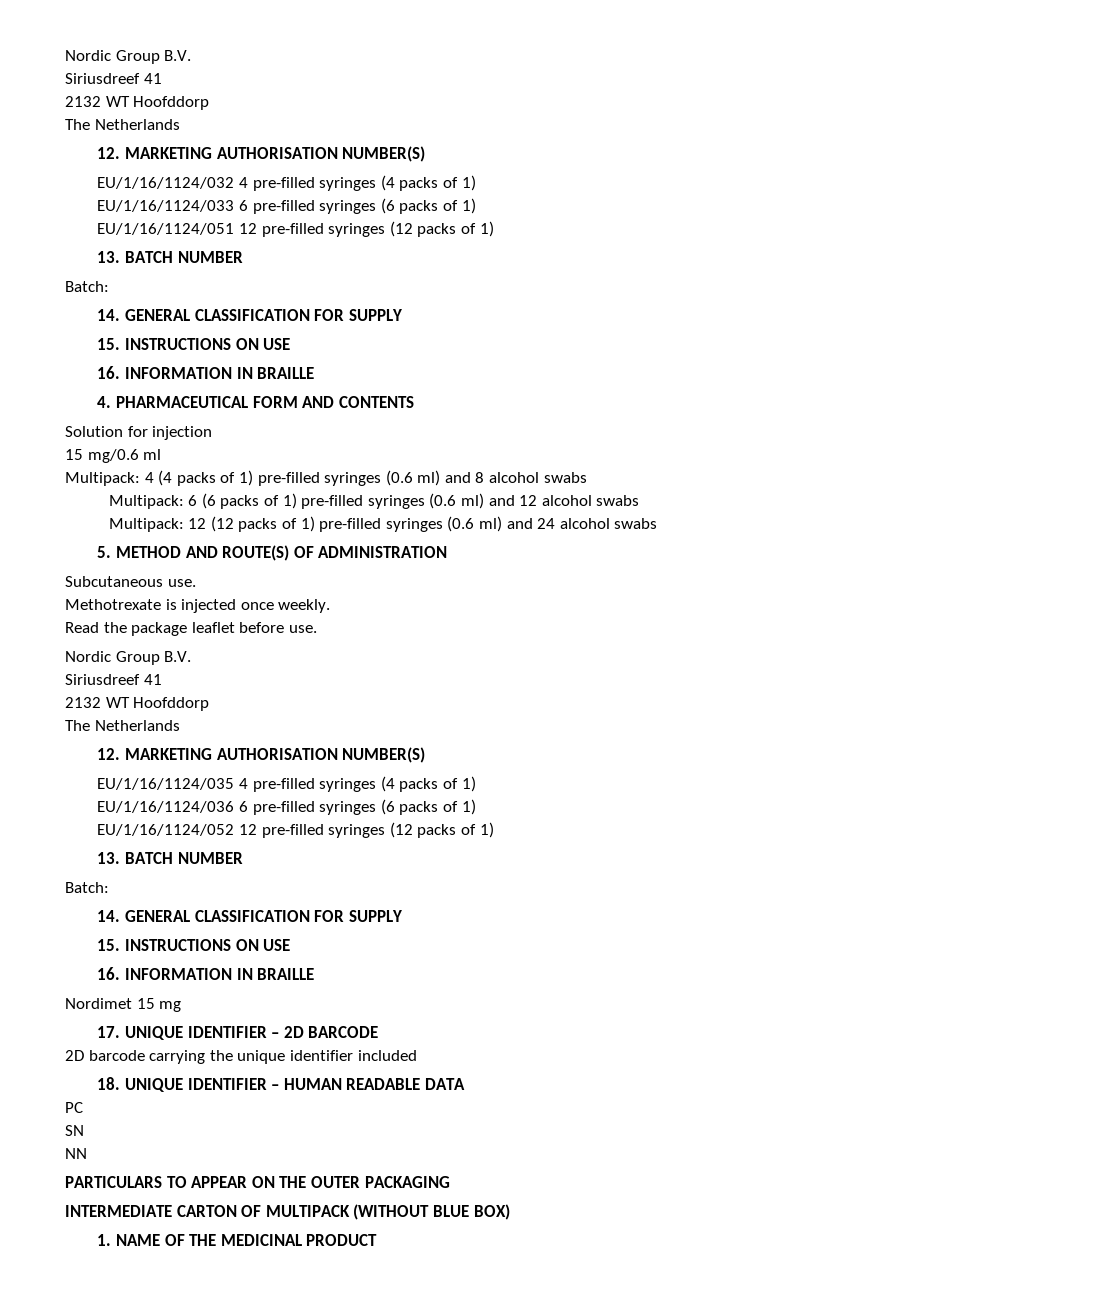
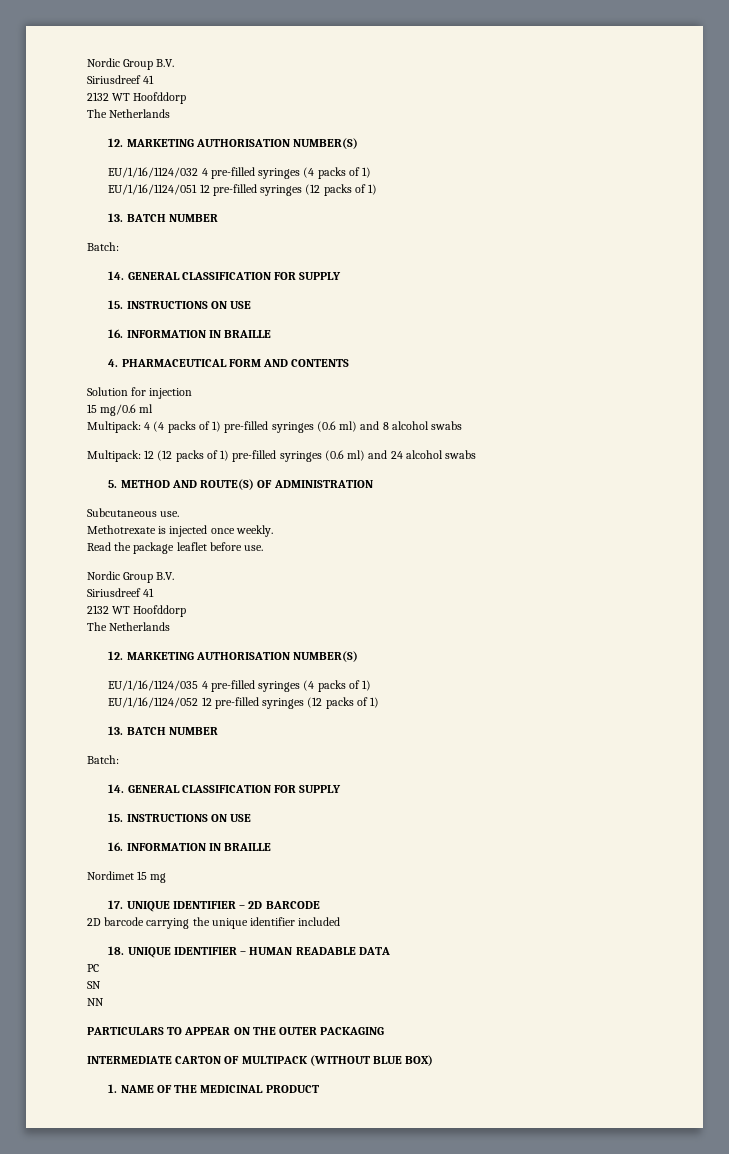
- EU/1/16/1124/033 6 pre-filled syringes (6 packs of 1)
- Multipack: 6 (6 packs of 1) pre-filled syringes (0.6 ml) and 12 alcohol swabs
- EU/1/16/1124/036 6 pre-filled syringes (6 packs of 1)

